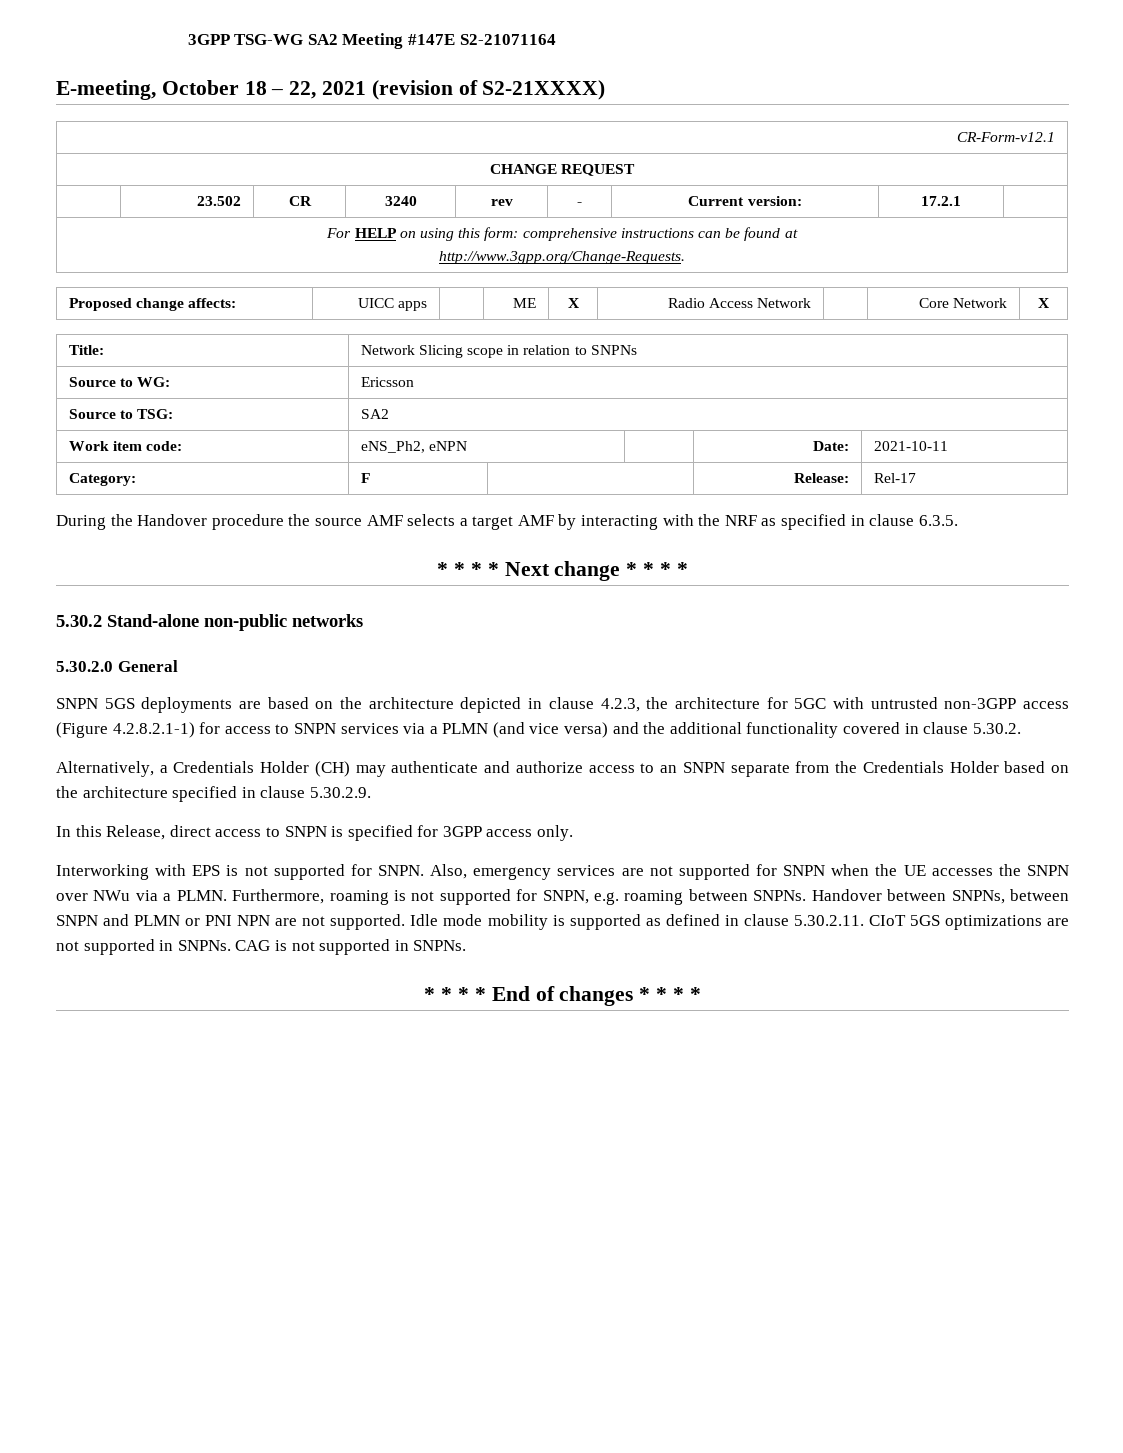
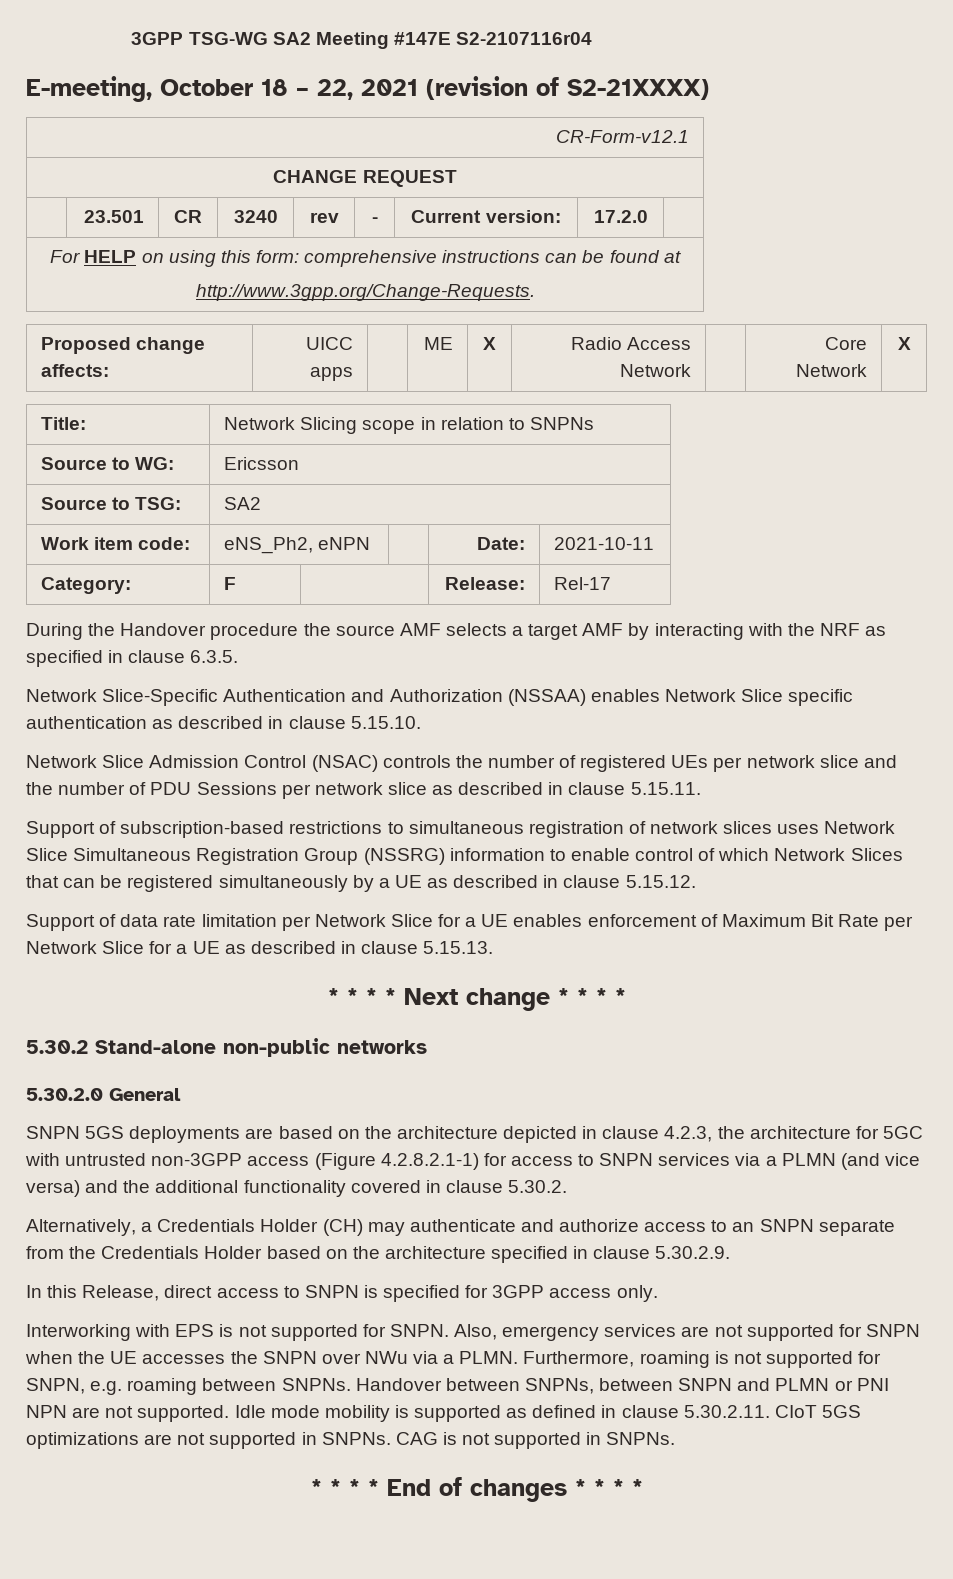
- 3GPP TSG-WG SA2 Meeting #147E S2-21071164
+ 3GPP TSG-WG SA2 Meeting #147E S2-2107116r04
- | 23.502 | CR | 3240 | rev | - | Current version: | 17.2.1 |
+ | 23.501 | CR | 3240 | rev | - | Current version: | 17.2.0 |
+ Network Slice-Specific Authentication and Authorization (NSSAA) enables Network Slice specific authentication as described in clause 5.15.10.
+ Network Slice Admission Control (NSAC) controls the number of registered UEs per network slice and the number of PDU Sessions per network slice as described in clause 5.15.11.
+ Support of subscription-based restrictions to simultaneous registration of network slices uses Network Slice Simultaneous Registration Group (NSSRG) information to enable control of which Network Slices that can be registered simultaneously by a UE as described in clause 5.15.12.
+ Support of data rate limitation per Network Slice for a UE enables enforcement of Maximum Bit Rate per Network Slice for a UE as described in clause 5.15.13.

